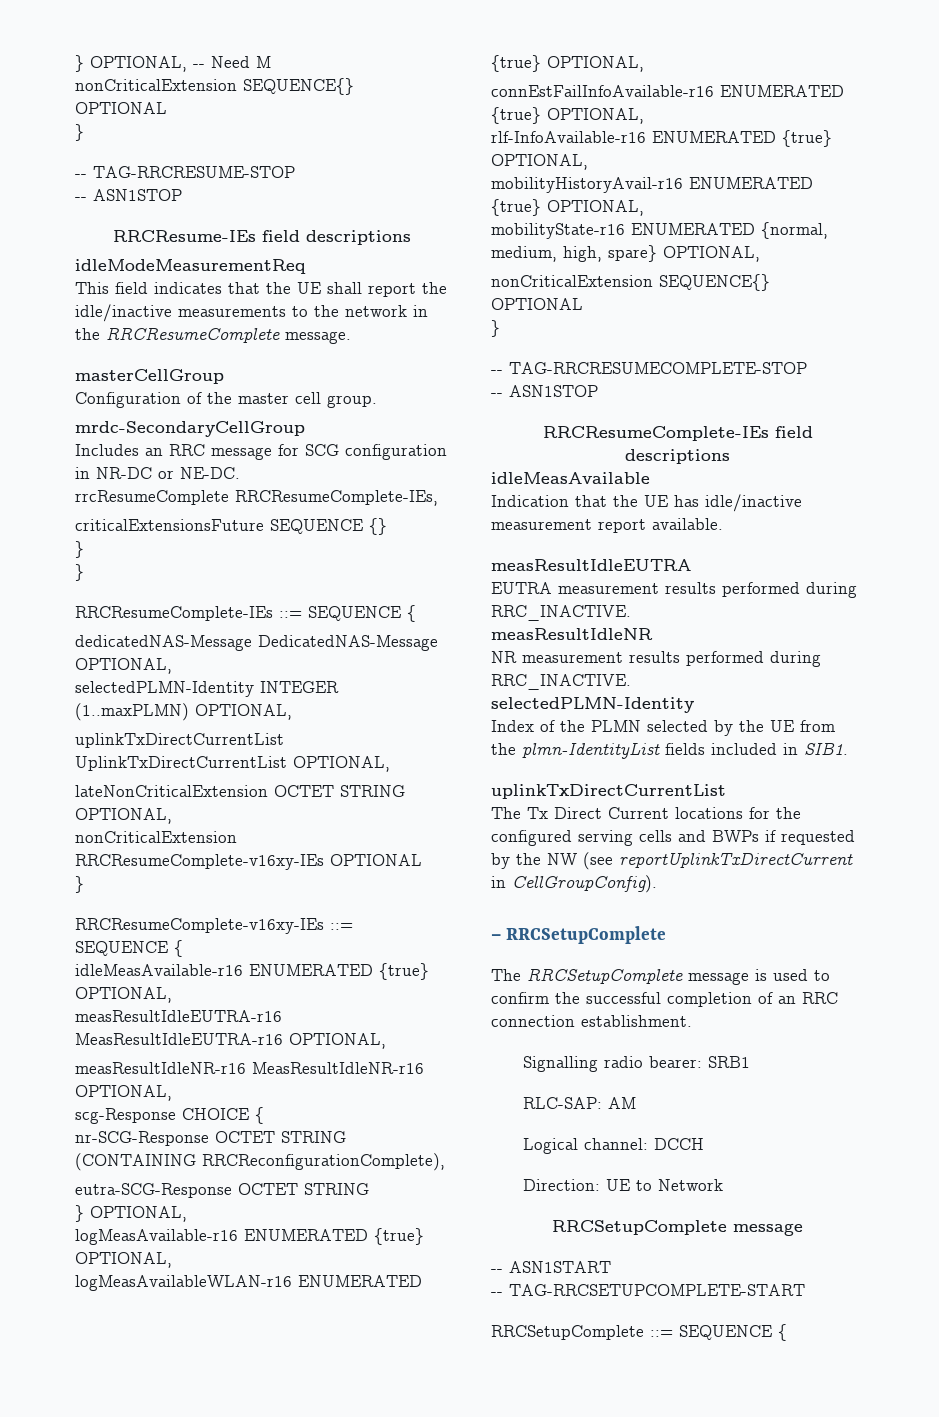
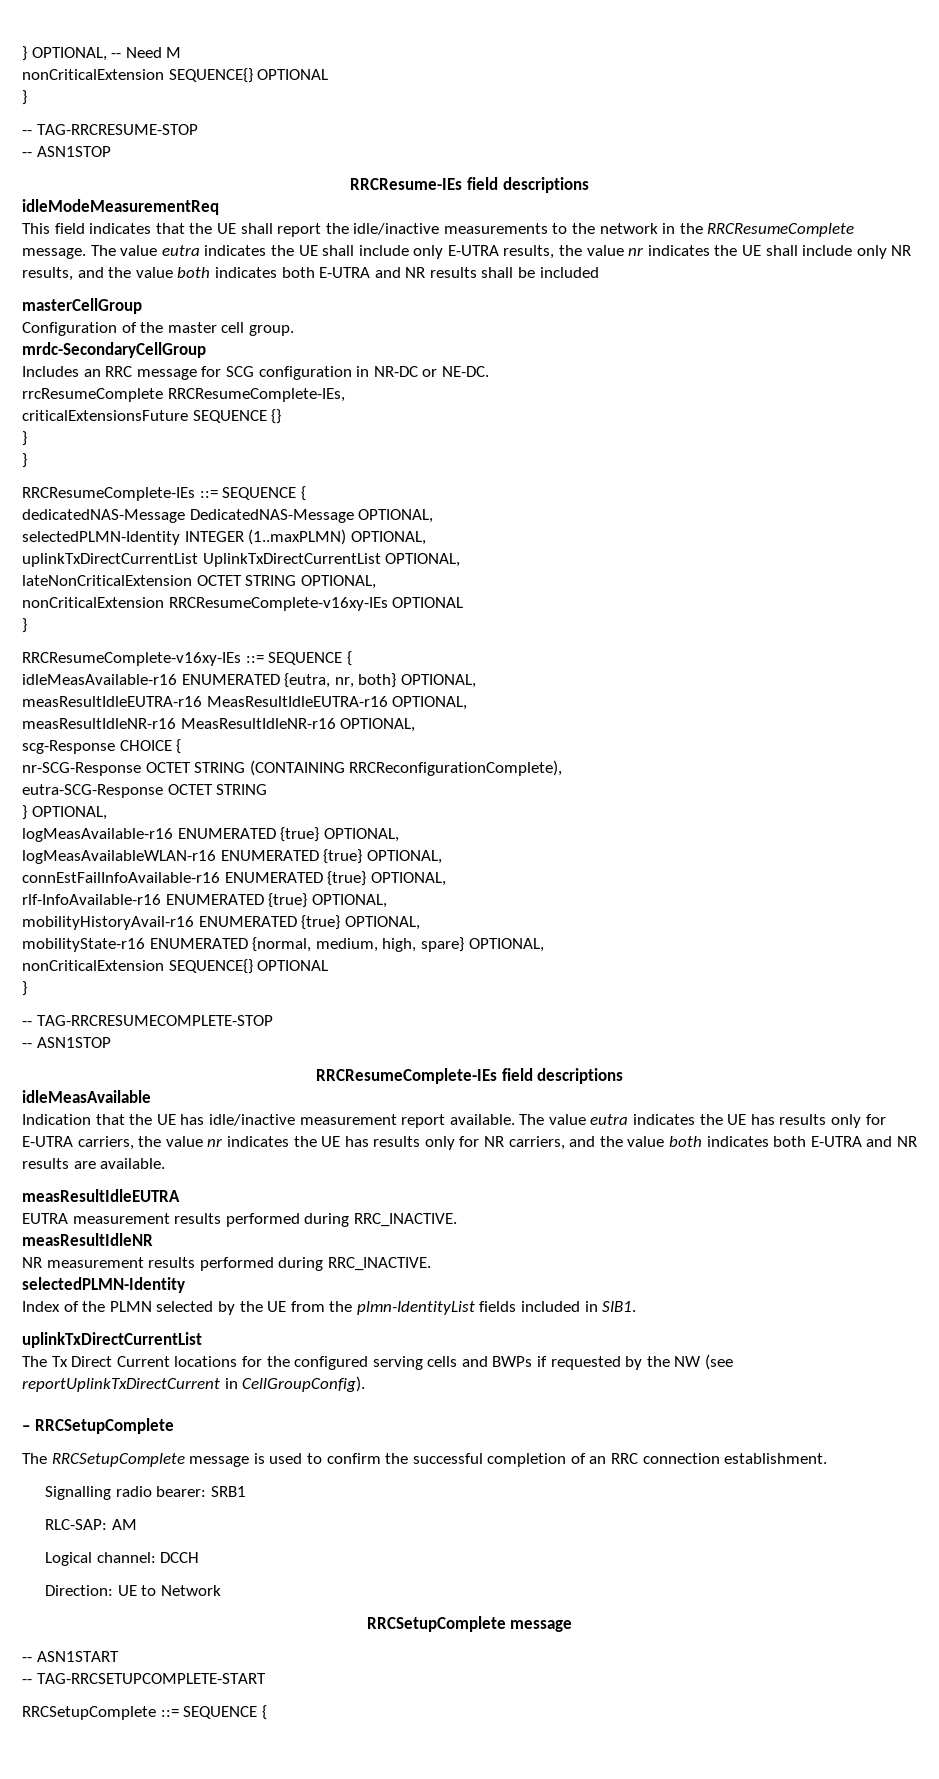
+ The value eutra indicates the UE shall include only E-UTRA results, the value nr indicates the UE shall include only NR results, and the value both indicates both E-UTRA and NR results shall be included
- idleMeasAvailable-r16 ENUMERATED {true} OPTIONAL,
+ idleMeasAvailable-r16 ENUMERATED {eutra, nr, both} OPTIONAL,
+ The value eutra indicates the UE has results only for E-UTRA carriers, the value nr indicates the UE has results only for NR carriers, and the value both indicates both E-UTRA and NR results are available.

